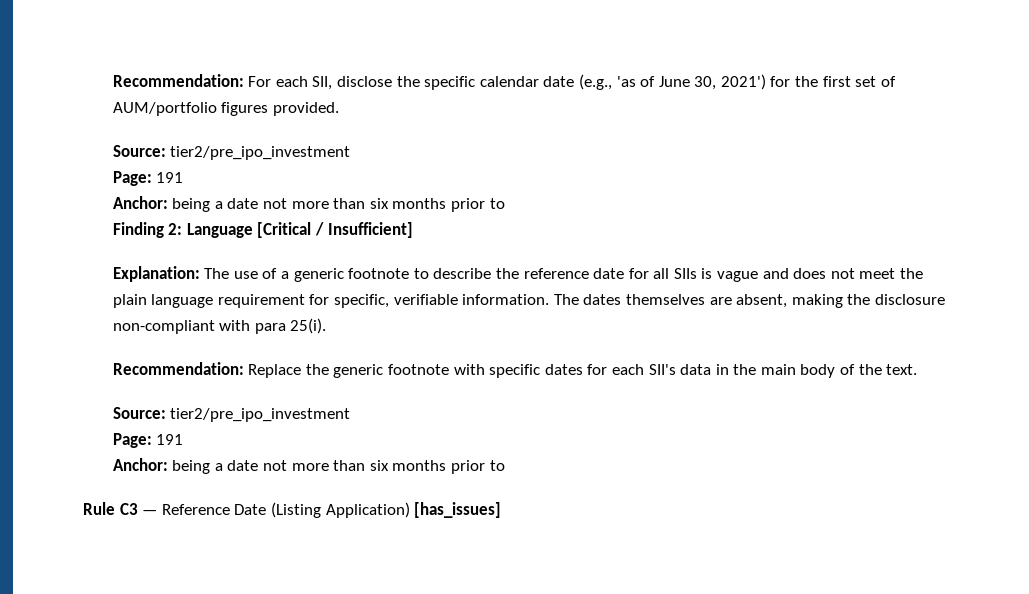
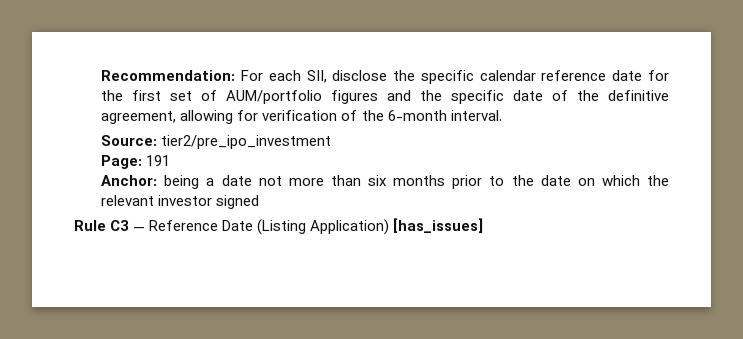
- Recommendation: For each SII, disclose the specific calendar date (e.g., 'as of June 30, 2021') for the first set of AUM/portfolio figures provided.
+ Recommendation: For each SII, disclose the specific calendar reference date for the first set of AUM/portfolio figures and the specific date of the definitive agreement, allowing for verification of the 6-month interval.
  Source: tier2/pre_ipo_investment
  Page: 191
- Anchor: being a date not more than six months prior to
- Finding 2: Language [Critical / Insufficient]
- Explanation: The use of a generic footnote to describe the reference date for all SIIs is vague and does not meet the plain language requirement for specific, verifiable information. The dates themselves are absent, making the disclosure non-compliant with para 25(i).
- Recommendation: Replace the generic footnote with specific dates for each SII's data in the main body of the text.
- Source: tier2/pre_ipo_investment
- Page: 191
- Anchor: being a date not more than six months prior to
+ Anchor: being a date not more than six months prior to the date on which the relevant investor signed

